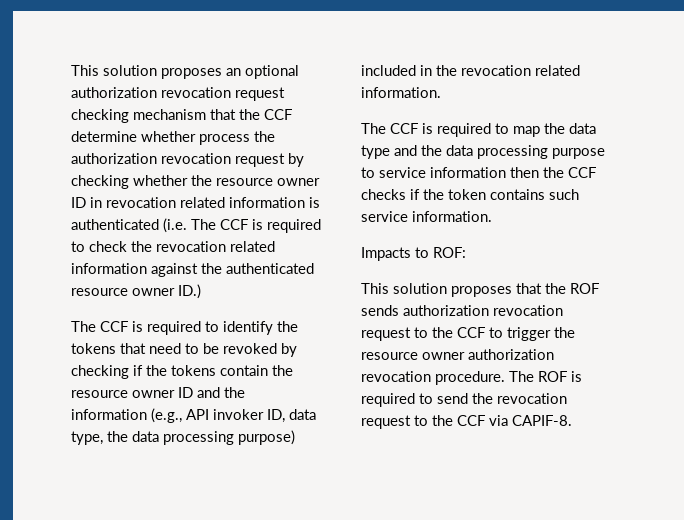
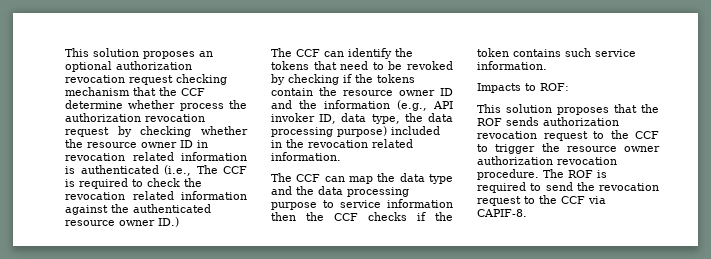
- This solution proposes an optional authorization revocation request checking mechanism that the CCF determine whether process the authorization revocation request by checking whether the resource owner ID in revocation related information is authenticated (i.e. The CCF is required to check the revocation related information against the authenticated resource owner ID.)
+ This solution proposes an optional authorization revocation request checking mechanism that the CCF determine whether process the authorization revocation request by checking whether the resource owner ID in revocation related information is authenticated (i.e., The CCF is required to check the revocation related information against the authenticated resource owner ID.)
- The CCF is required to identify the tokens that need to be revoked by checking if the tokens contain the resource owner ID and the information (e.g., API invoker ID, data type, the data processing purpose) included in the revocation related information.
+ The CCF can identify the tokens that need to be revoked by checking if the tokens contain the resource owner ID and the information (e.g., API invoker ID, data type, the data processing purpose) included in the revocation related information.
- The CCF is required to map the data type and the data processing purpose to service information then the CCF checks if the token contains such service information.
+ The CCF can map the data type and the data processing purpose to service information then the CCF checks if the token contains such service information.

